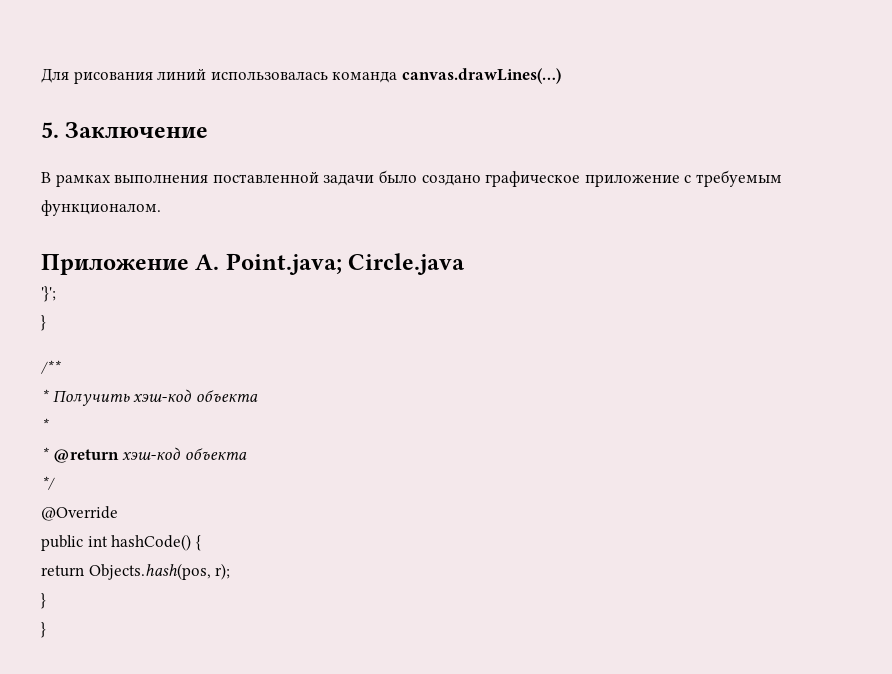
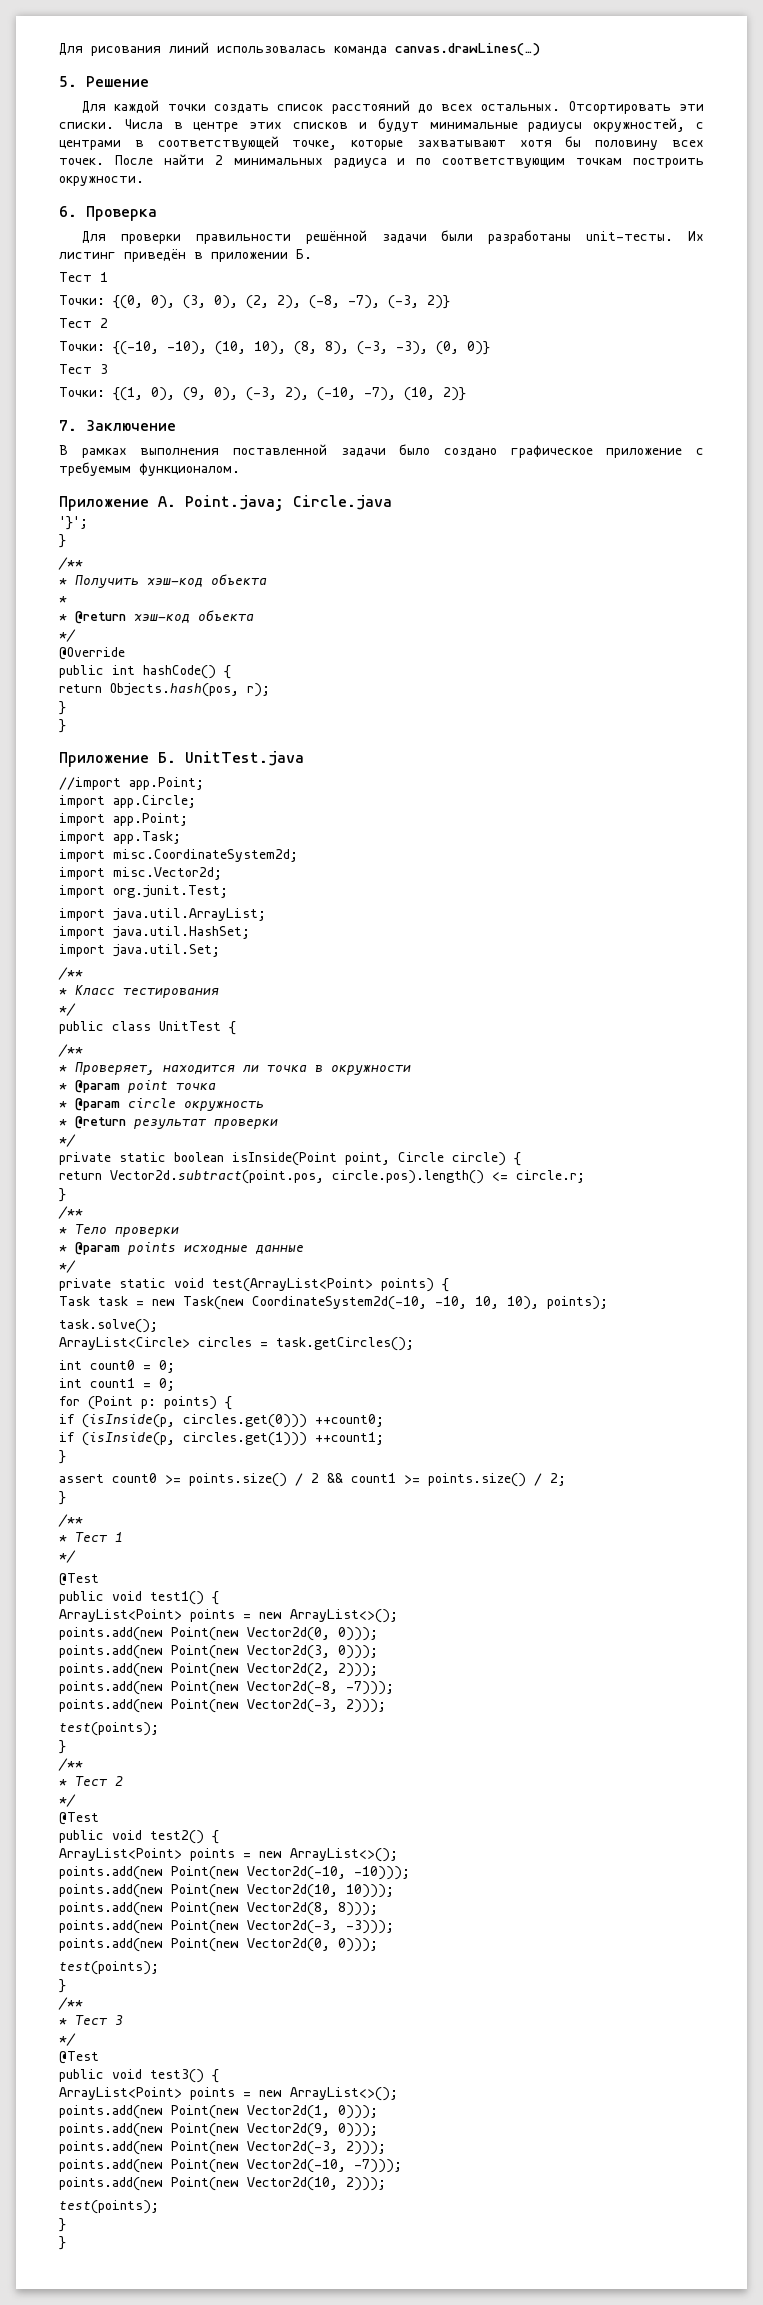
- 5. Заключение
+ 5. Решение
+ Для каждой точки создать список расстояний до всех остальных. Отсортировать эти списки. Числа в центре этих списков и будут минимальные радиусы окружностей, с центрами в соответствующей точке, которые захватывают хотя бы половину всех точек. После найти 2 минимальных радиуса и по соответствующим точкам построить окружности.
+ 6. Проверка
+ Для проверки правильности решённой задачи были разработаны unit-тесты. Их листинг приведён в приложении Б.
+ Тест 1
+ Точки: {(0, 0), (3, 0), (2, 2), (-8, -7), (-3, 2)}
+ Тест 2
+ Точки: {(-10, -10), (10, 10), (8, 8), (-3, -3), (0, 0)}
+ Тест 3
+ Точки: {(1, 0), (9, 0), (-3, 2), (-10, -7), (10, 2)}
+ 7. Заключение
+ Приложение Б. UnitTest.java
+ //import app.Point;
+ import app.Circle;
+ import app.Point;
+ import app.Task;
+ import misc.CoordinateSystem2d;
+ import misc.Vector2d;
+ import org.junit.Test;
+ import java.util.ArrayList;
+ import java.util.HashSet;
+ import java.util.Set;
+ /**
+ * Класс тестирования
+ */
+ public class UnitTest {
+ /**
+ * Проверяет, находится ли точка в окружности
+ * @param point точка
+ * @param circle окружность
+ * @return результат проверки
+ */
+ private static boolean isInside(Point point, Circle circle) {
+ return Vector2d.subtract(point.pos, circle.pos).length() <= circle.r;
+ }
+ /**
+ * Тело проверки
+ * @param points исходные данные
+ */
+ private static void test(ArrayList<Point> points) {
+ Task task = new Task(new CoordinateSystem2d(-10, -10, 10, 10), points);
+ task.solve();
+ ArrayList<Circle> circles = task.getCircles();
+ int count0 = 0;
+ int count1 = 0;
+ for (Point p: points) {
+ if (isInside(p, circles.get(0))) ++count0;
+ if (isInside(p, circles.get(1))) ++count1;
+ }
+ assert count0 >= points.size() / 2 && count1 >= points.size() / 2;
+ }
+ /**
+ * Тест 1
+ */
+ @Test
+ public void test1() {
+ ArrayList<Point> points = new ArrayList<>();
+ points.add(new Point(new Vector2d(0, 0)));
+ points.add(new Point(new Vector2d(3, 0)));
+ points.add(new Point(new Vector2d(2, 2)));
+ points.add(new Point(new Vector2d(-8, -7)));
+ points.add(new Point(new Vector2d(-3, 2)));
+ test(points);
+ }
+ /**
+ * Тест 2
+ */
+ @Test
+ public void test2() {
+ ArrayList<Point> points = new ArrayList<>();
+ points.add(new Point(new Vector2d(-10, -10)));
+ points.add(new Point(new Vector2d(10, 10)));
+ points.add(new Point(new Vector2d(8, 8)));
+ points.add(new Point(new Vector2d(-3, -3)));
+ points.add(new Point(new Vector2d(0, 0)));
+ test(points);
+ }
+ /**
+ * Тест 3
+ */
+ @Test
+ public void test3() {
+ ArrayList<Point> points = new ArrayList<>();
+ points.add(new Point(new Vector2d(1, 0)));
+ points.add(new Point(new Vector2d(9, 0)));
+ points.add(new Point(new Vector2d(-3, 2)));
+ points.add(new Point(new Vector2d(-10, -7)));
+ points.add(new Point(new Vector2d(10, 2)));
+ test(points);
+ }
+ }

